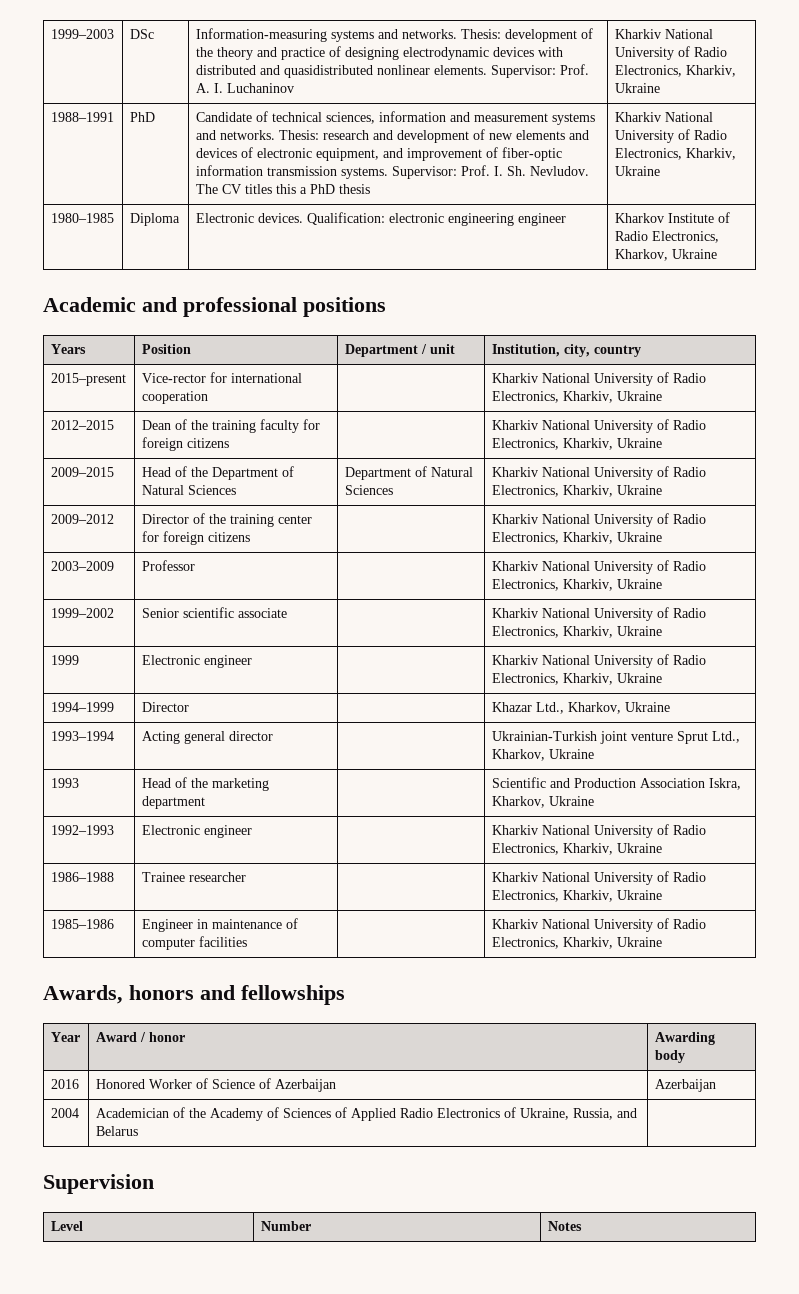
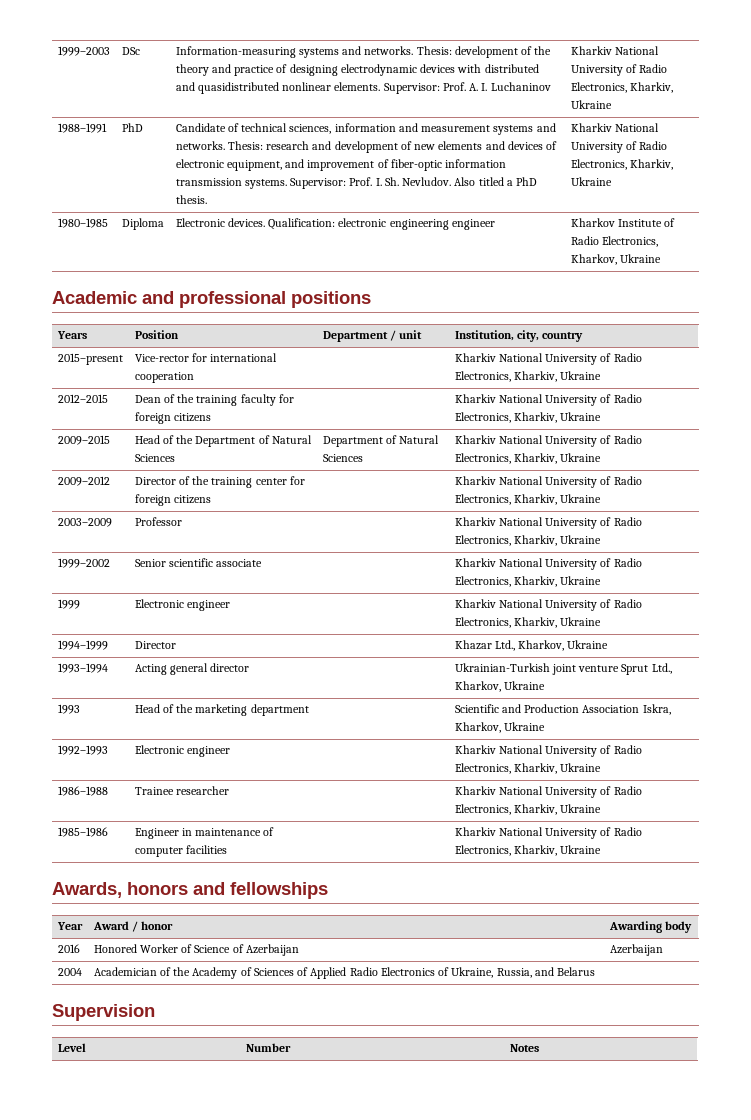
- The CV titles this a PhD thesis
+ Also titled a PhD thesis.

